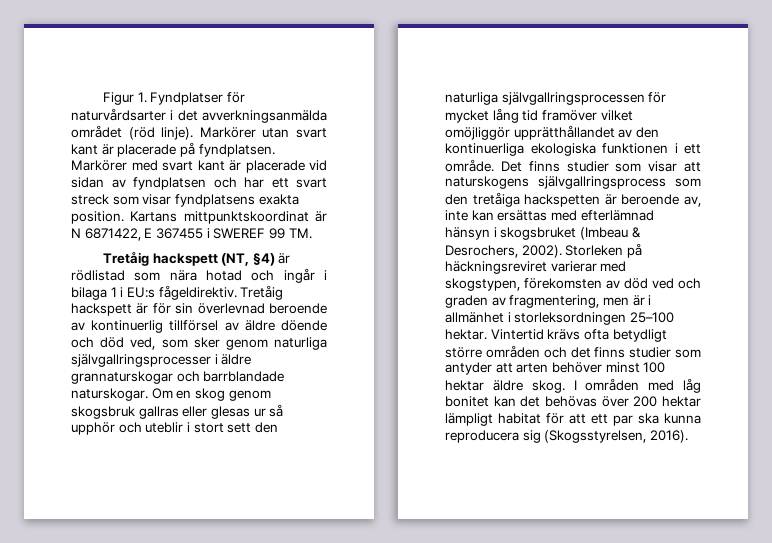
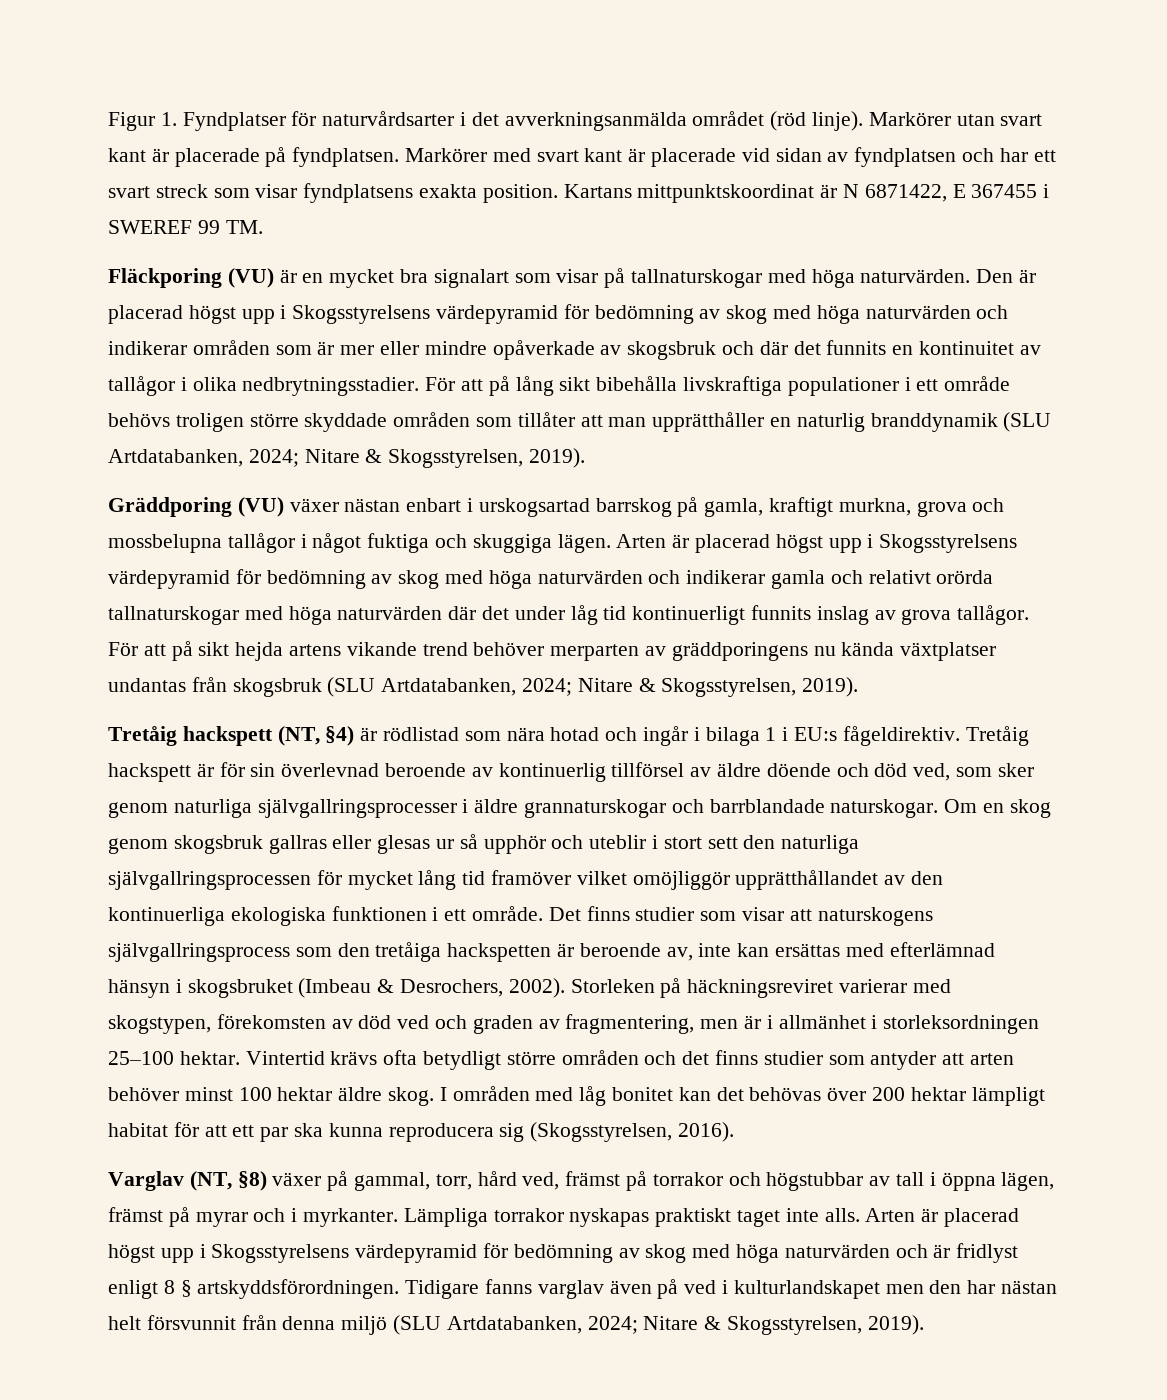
+ Fläckporing (VU) är en mycket bra signalart som visar på tallnaturskogar med höga naturvärden. Den är placerad högst upp i Skogsstyrelsens värdepyramid för bedömning av skog med höga naturvärden och indikerar områden som är mer eller mindre opåverkade av skogsbruk och där det funnits en kontinuitet av tallågor i olika nedbrytningsstadier. För att på lång sikt bibehålla livskraftiga populationer i ett område behövs troligen större skyddade områden som tillåter att man upprätthåller en naturlig branddynamik (SLU Artdatabanken, 2024; Nitare & Skogsstyrelsen, 2019).
+ Gräddporing (VU) växer nästan enbart i urskogsartad barrskog på gamla, kraftigt murkna, grova och mossbelupna tallågor i något fuktiga och skuggiga lägen. Arten är placerad högst upp i Skogsstyrelsens värdepyramid för bedömning av skog med höga naturvärden och indikerar gamla och relativt orörda tallnaturskogar med höga naturvärden där det under låg tid kontinuerligt funnits inslag av grova tallågor. För att på sikt hejda artens vikande trend behöver merparten av gräddporingens nu kända växtplatser undantas från skogsbruk (SLU Artdatabanken, 2024; Nitare & Skogsstyrelsen, 2019).
+ Varglav (NT, §8) växer på gammal, torr, hård ved, främst på torrakor och högstubbar av tall i öppna lägen, främst på myrar och i myrkanter. Lämpliga torrakor nyskapas praktiskt taget inte alls. Arten är placerad högst upp i Skogsstyrelsens värdepyramid för bedömning av skog med höga naturvärden och är fridlyst enligt 8 § artskyddsförordningen. Tidigare fanns varglav även på ved i kulturlandskapet men den har nästan helt försvunnit från denna miljö (SLU Artdatabanken, 2024; Nitare & Skogsstyrelsen, 2019).

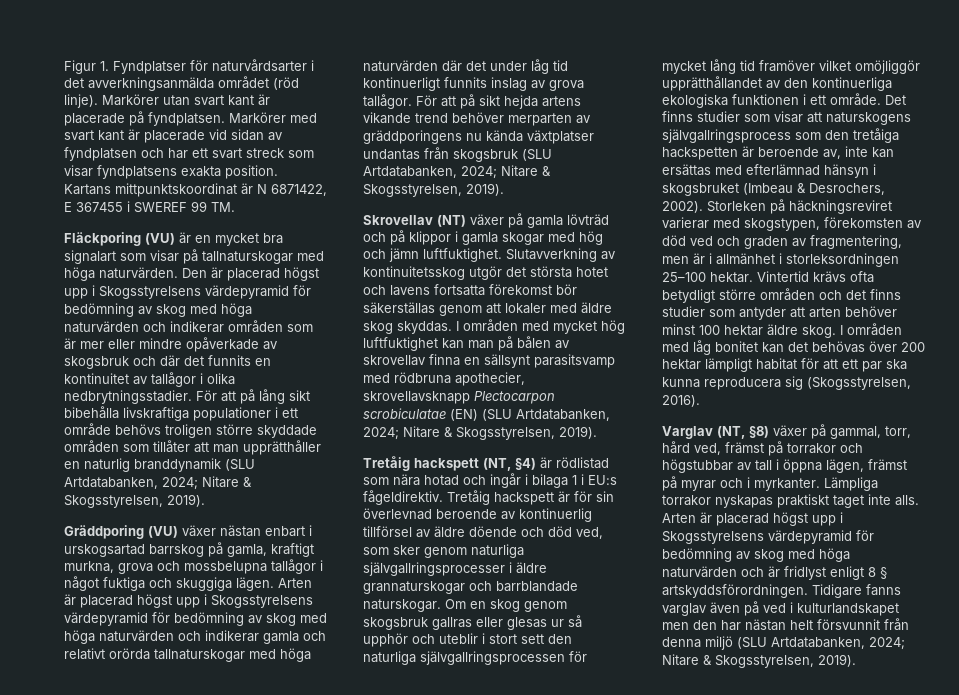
+ Skrovellav (NT) växer på gamla lövträd och på klippor i gamla skogar med hög och jämn luftfuktighet. Slutavverkning av kontinuitetsskog utgör det största hotet och lavens fortsatta förekomst bör säkerställas genom att lokaler med äldre skog skyddas. I områden med mycket hög luftfuktighet kan man på bålen av skrovellav finna en sällsynt parasitsvamp med rödbruna apothecier, skrovellavsknapp Plectocarpon scrobiculatae (EN) (SLU Artdatabanken, 2024; Nitare & Skogsstyrelsen, 2019).

